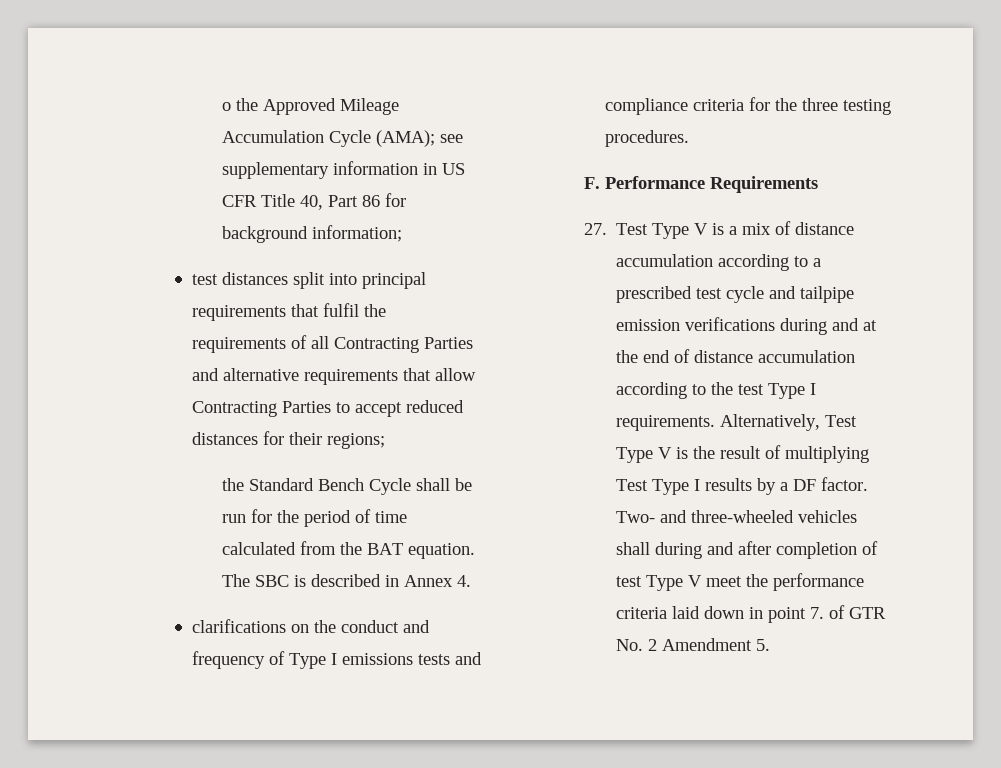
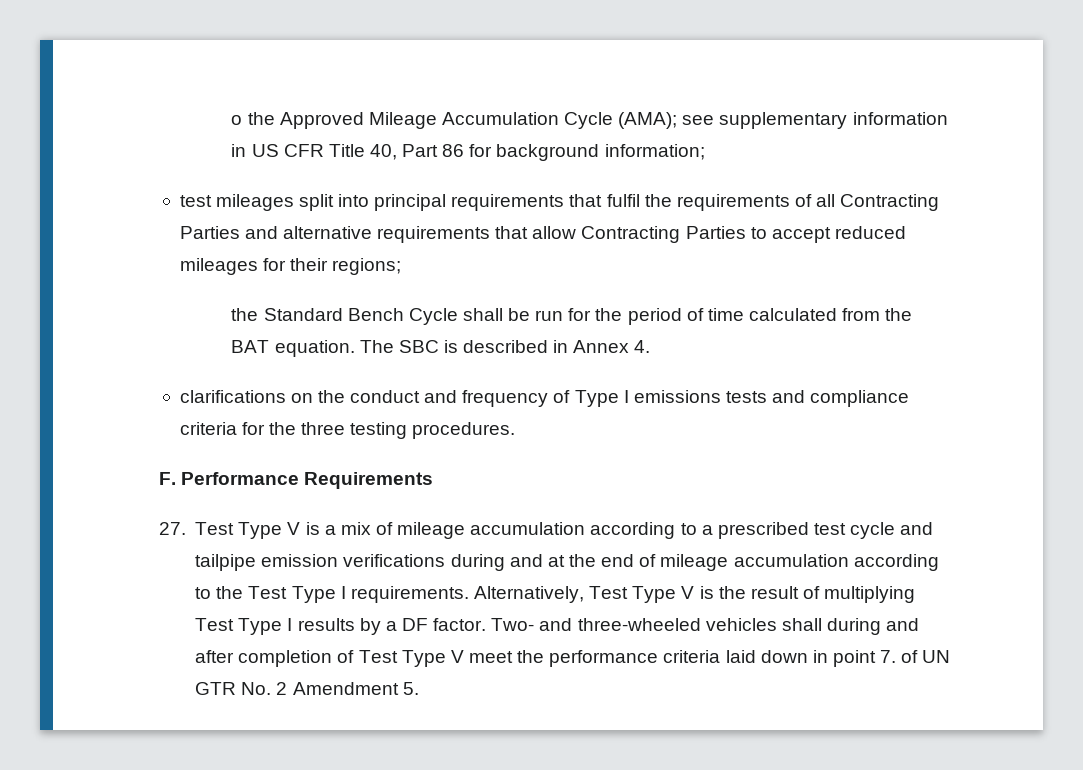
- test distances split into principal requirements that fulfil the requirements of all Contracting Parties and alternative requirements that allow Contracting Parties to accept reduced distances for their regions;
+ test mileages split into principal requirements that fulfil the requirements of all Contracting Parties and alternative requirements that allow Contracting Parties to accept reduced mileages for their regions;
- 27. Test Type V is a mix of distance accumulation according to a prescribed test cycle and tailpipe emission verifications during and at the end of distance accumulation according to the test Type I requirements.
+ 27. Test Type V is a mix of mileage accumulation according to a prescribed test cycle and tailpipe emission verifications during and at the end of mileage accumulation according to the Test Type I requirements.
- Two- and three-wheeled vehicles shall during and after completion of test Type V meet the performance criteria laid down in point 7. of GTR No. 2 Amendment 5.
+ Two- and three-wheeled vehicles shall during and after completion of Test Type V meet the performance criteria laid down in point 7. of UN GTR No. 2 Amendment 5.

